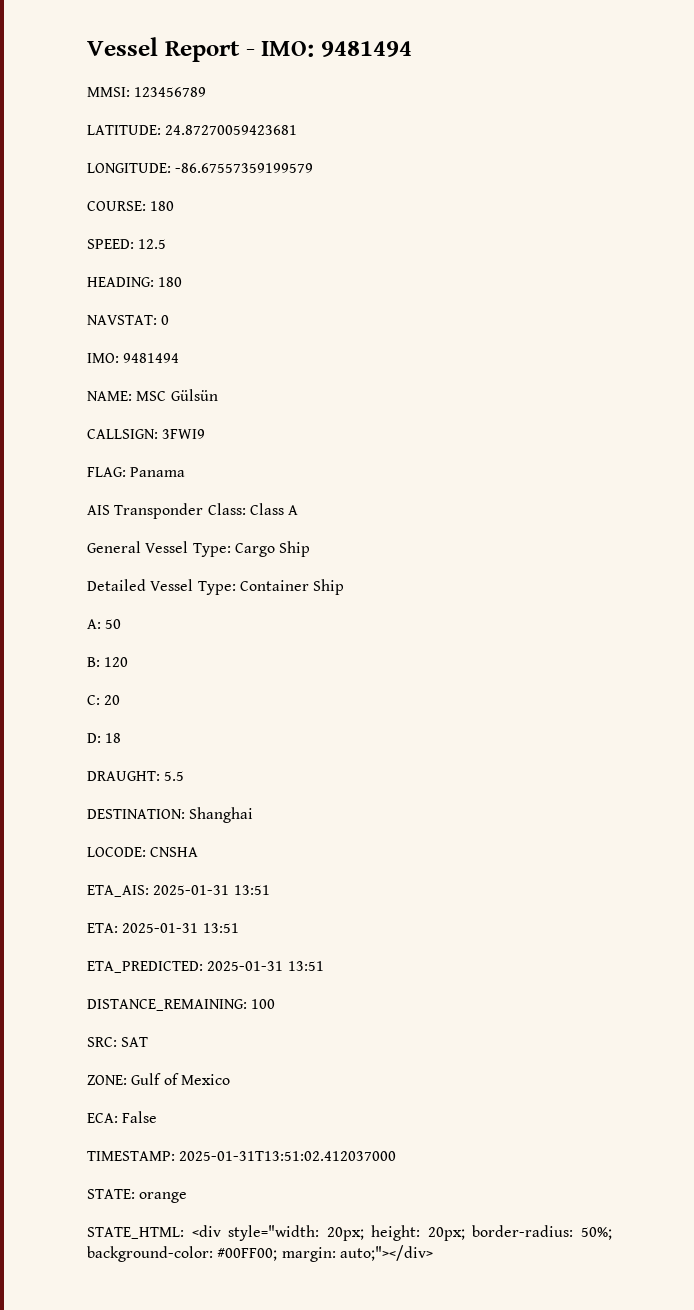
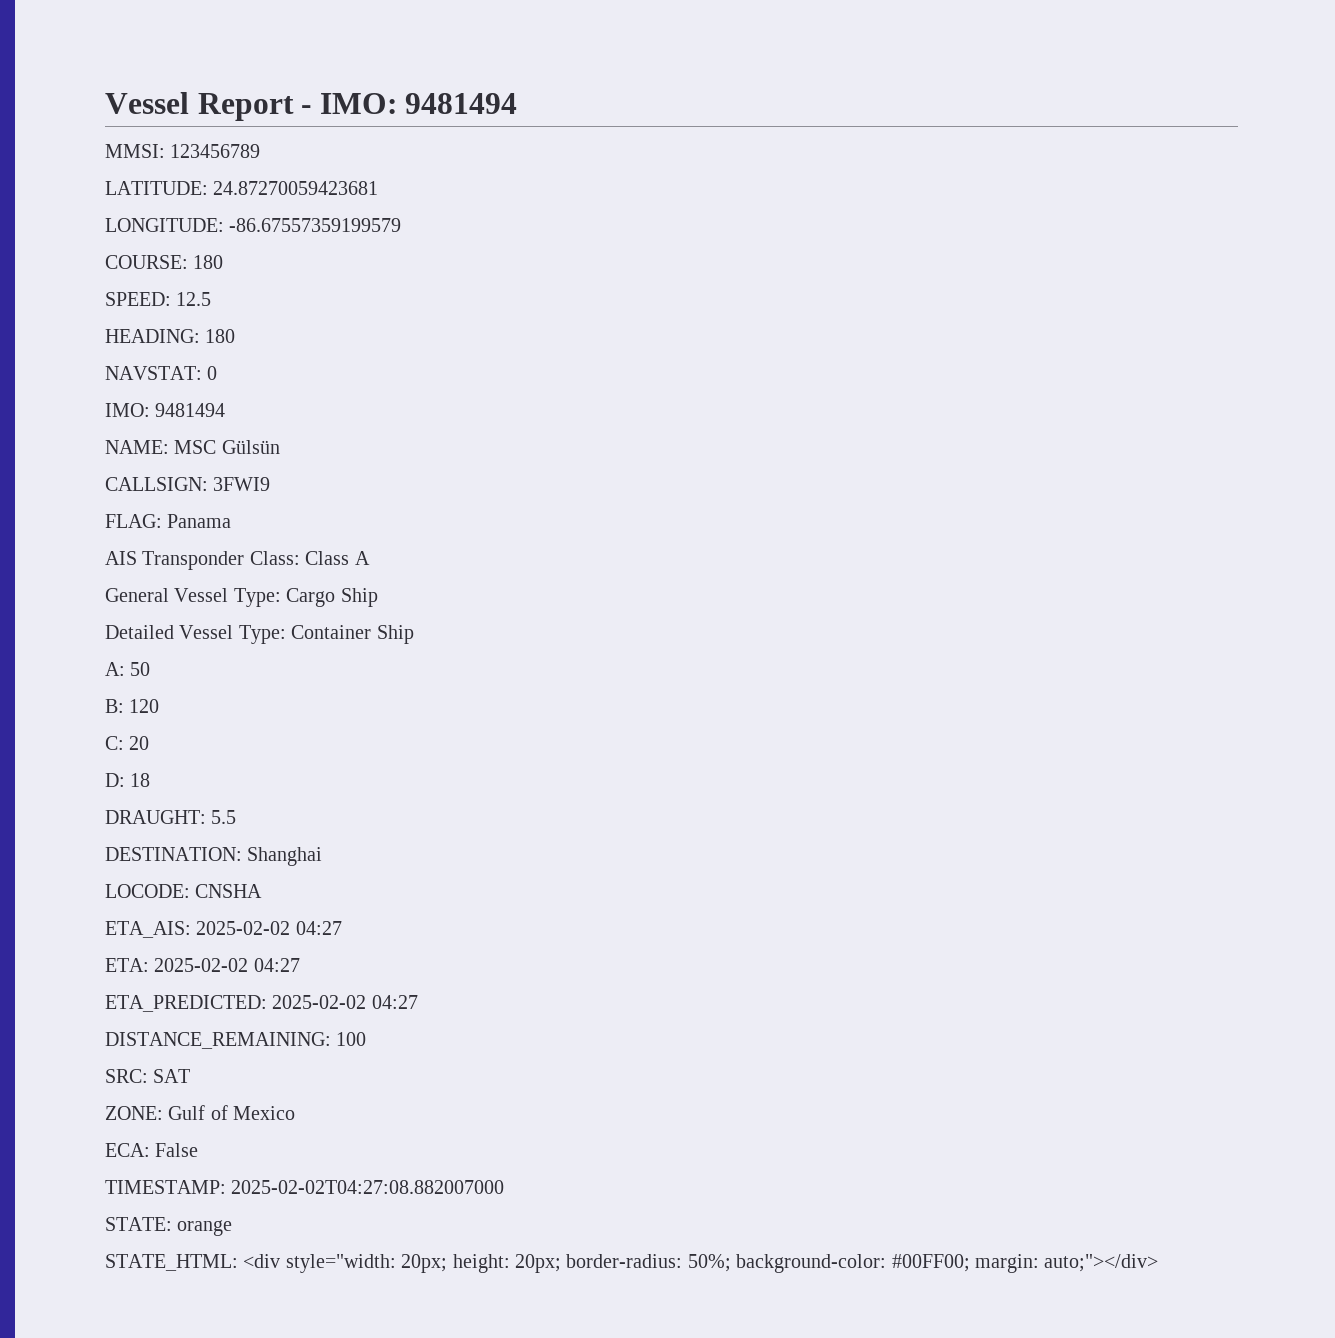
- ETA_AIS: 2025-01-31 13:51
+ ETA_AIS: 2025-02-02 04:27
- ETA: 2025-01-31 13:51
+ ETA: 2025-02-02 04:27
- ETA_PREDICTED: 2025-01-31 13:51
+ ETA_PREDICTED: 2025-02-02 04:27
- TIMESTAMP: 2025-01-31T13:51:02.412037000
+ TIMESTAMP: 2025-02-02T04:27:08.882007000

